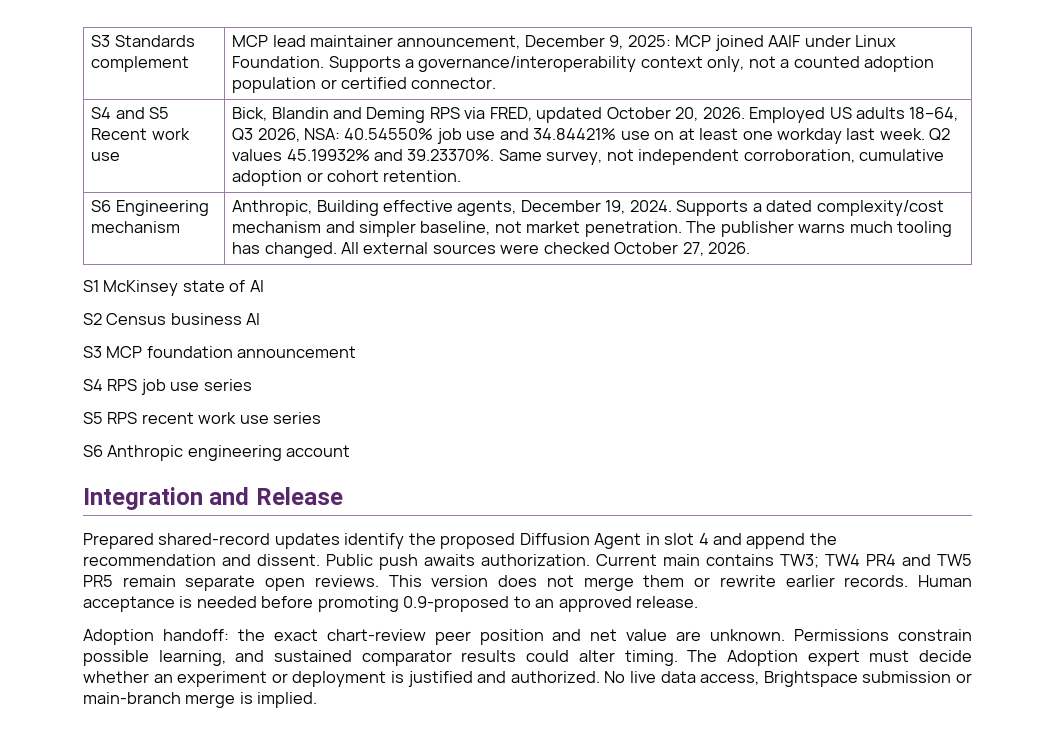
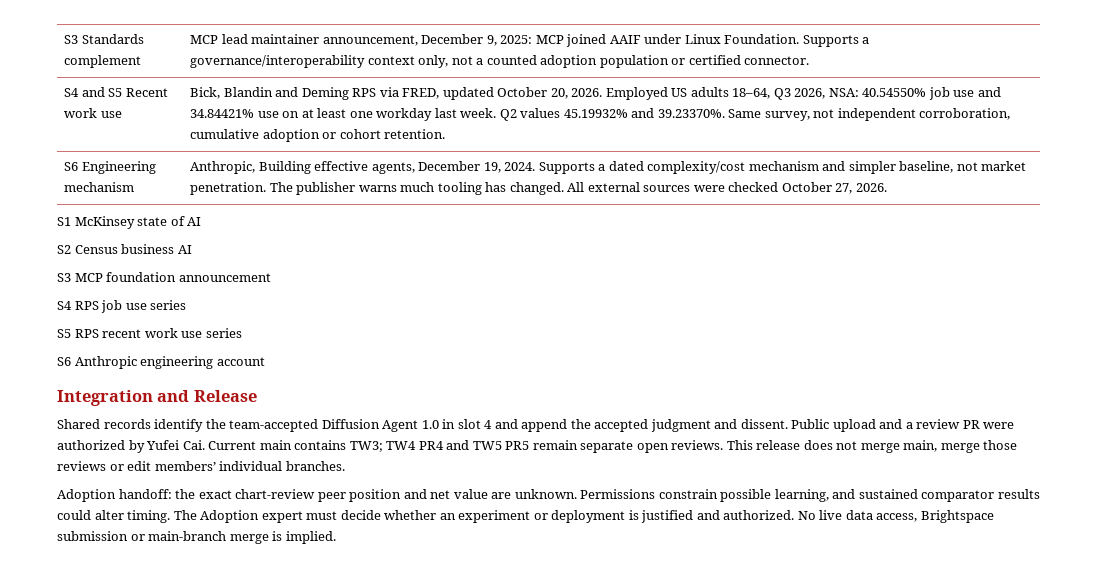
- Prepared shared-record updates identify the proposed Diffusion Agent in slot 4 and append the recommendation and dissent.
+ Shared records identify the team-accepted Diffusion Agent 1.0 in slot 4 and append the accepted judgment and dissent.
- Public push awaits authorization. Current main contains TW3; TW4 PR4 and TW5 PR5 remain separate open reviews.
+ Public upload and a review PR were authorized by Yufei Cai. Current main contains TW3; TW4 PR4 and TW5 PR5 remain separate open reviews.
- This version does not merge them or rewrite earlier records. Human acceptance is needed before promoting 0.9-proposed to an approved release.
+ This release does not merge main, merge those reviews or edit members’ individual branches.

